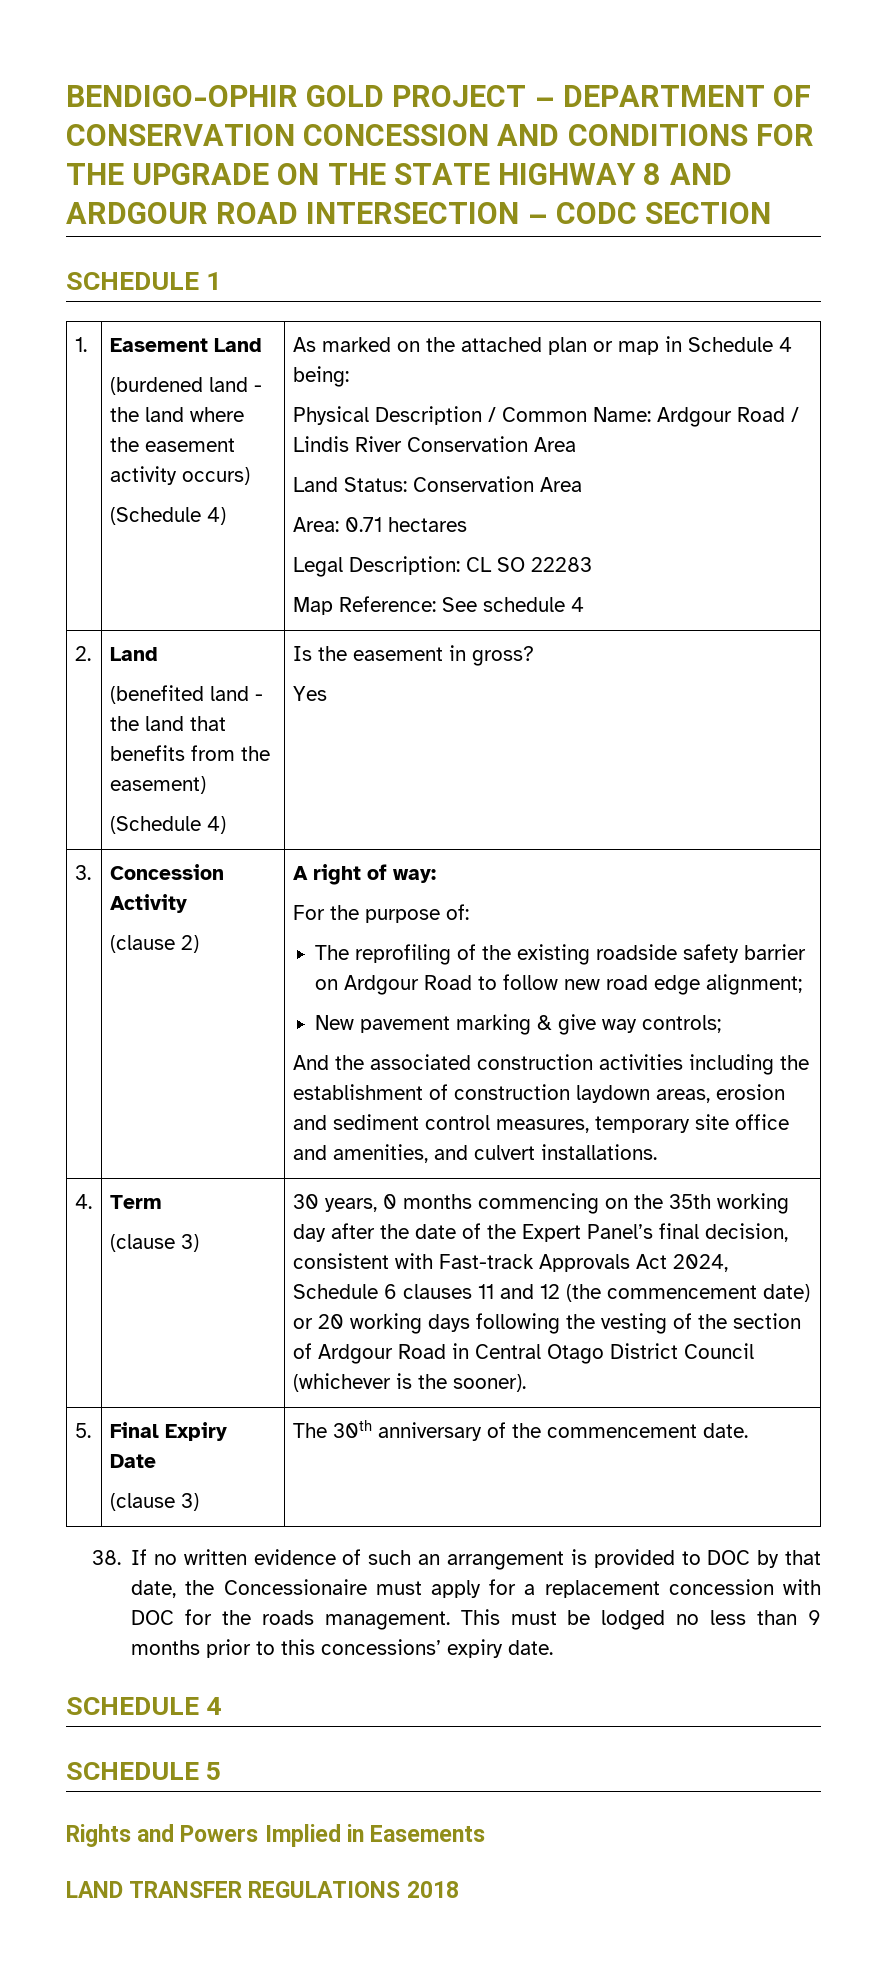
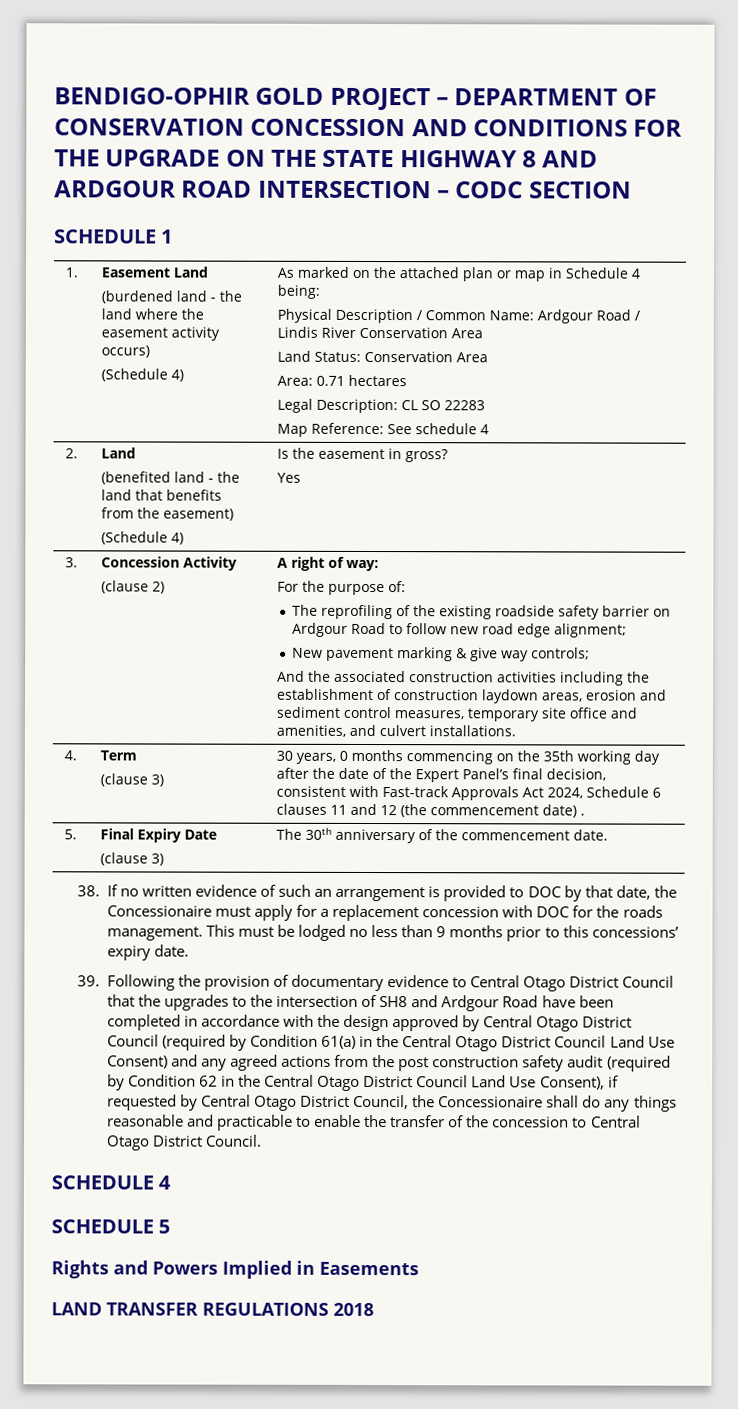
- 30 years, 0 months commencing on the 35th working day after the date of the Expert Panel’s final decision, consistent with Fast-track Approvals Act 2024, Schedule 6 clauses 11 and 12 (the commencement date) or 20 working days following the vesting of the section of Ardgour Road in Central Otago District Council (whichever is the sooner).
+ 30 years, 0 months commencing on the 35th working day after the date of the Expert Panel’s final decision, consistent with Fast-track Approvals Act 2024, Schedule 6 clauses 11 and 12 (the commencement date) .
+ 39. Following the provision of documentary evidence to Central Otago District Council that the upgrades to the intersection of SH8 and Ardgour Road have been completed in accordance with the design approved by Central Otago District Council (required by Condition 61(a) in the Central Otago District Council Land Use Consent) and any agreed actions from the post construction safety audit (required by Condition 62 in the Central Otago District Council Land Use Consent), if requested by Central Otago District Council, the Concessionaire shall do any things reasonable and practicable to enable the transfer of the concession to Central Otago District Council.

